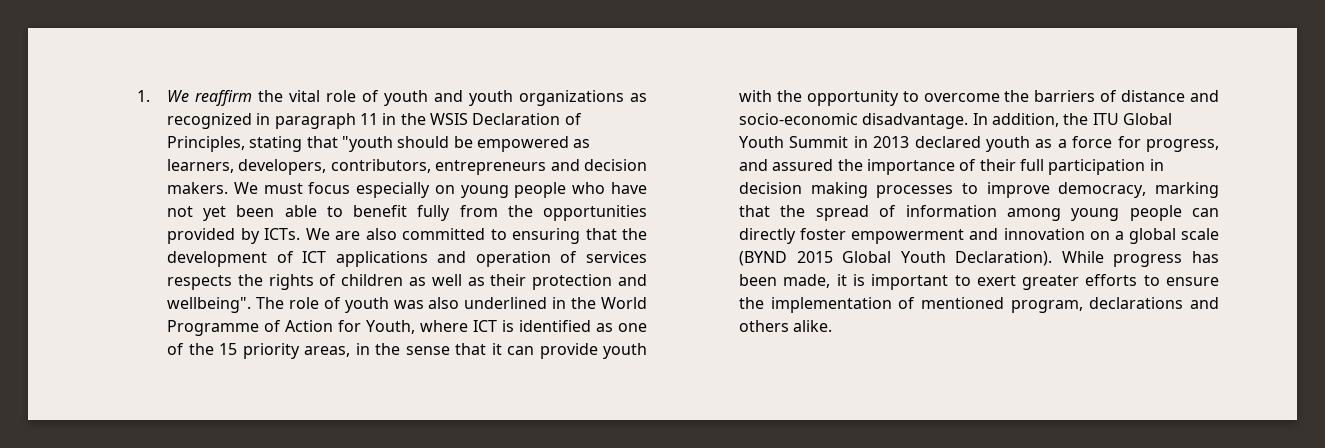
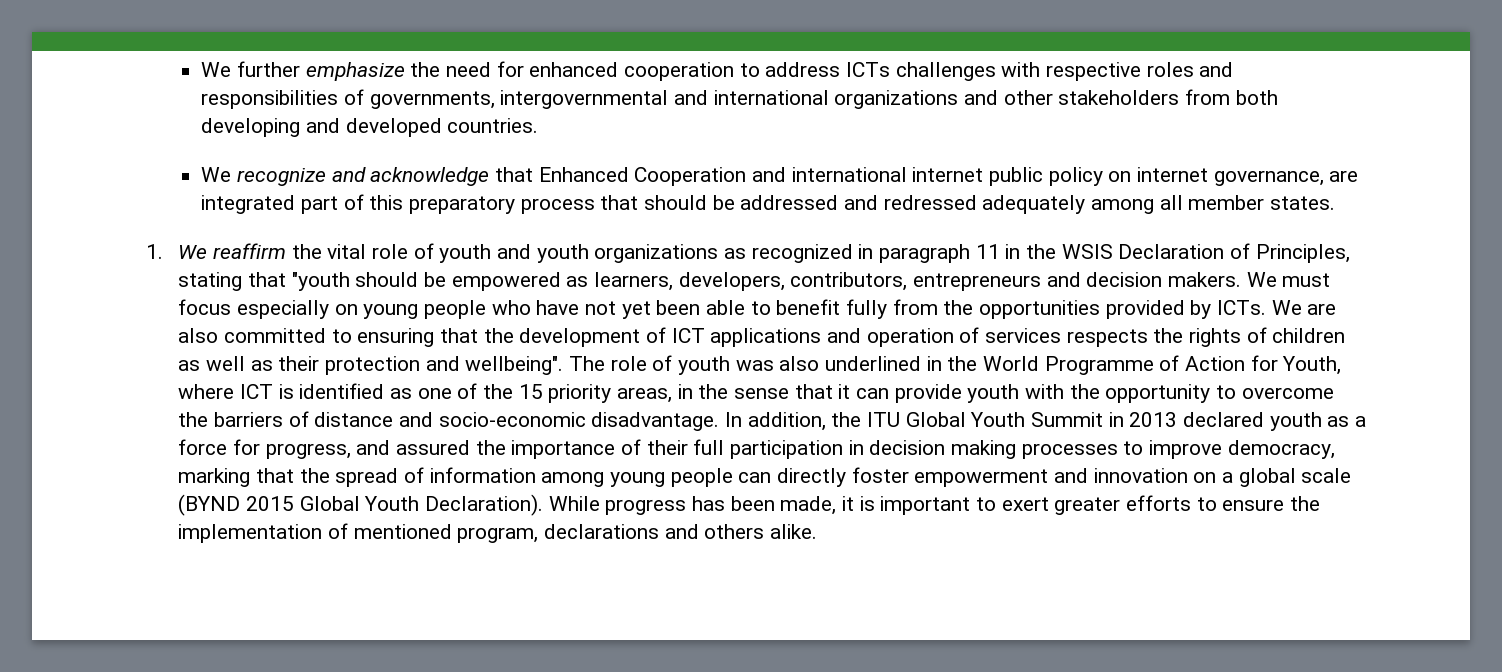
+ We further emphasize the need for enhanced cooperation to address ICTs challenges with respective roles and responsibilities of governments, intergovernmental and international organizations and other stakeholders from both developing and developed countries.
+ We recognize and acknowledge that Enhanced Cooperation and international internet public policy on internet governance, are integrated part of this preparatory process that should be addressed and redressed adequately among all member states.

